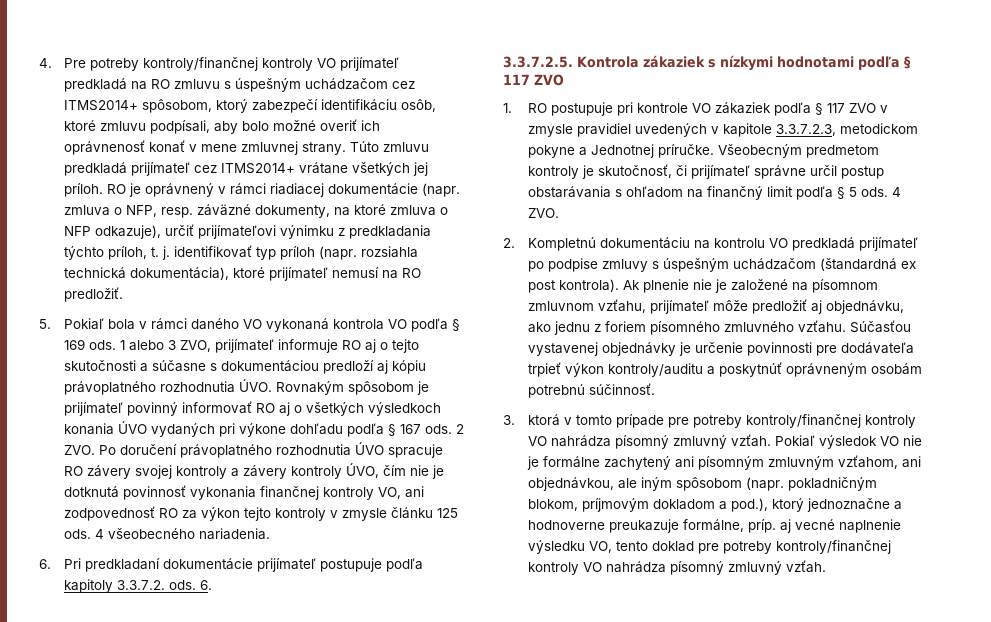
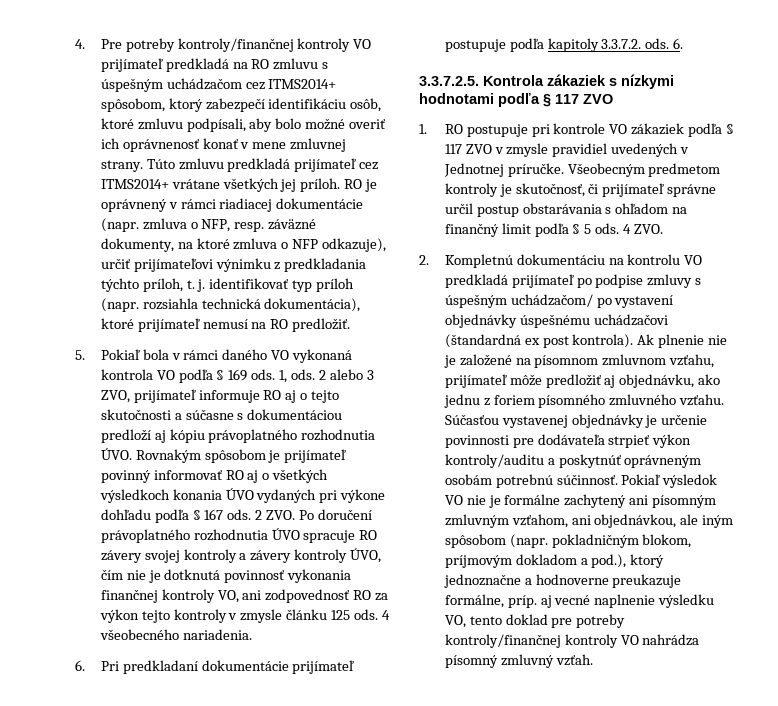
- 1 alebo 3 ZVO, prijímateľ informuje RO aj o tejto skutočnosti a súčasne s dokumentáciou predloží aj kópiu právoplatného rozhodnutia ÚVO. Rovnakým spôsobom je prijímateľ povinný informovať RO aj o všetkých výsledkoch konania ÚVO vydaných pri výkone dohľadu podľa § 167 ods.
+ 1, ods. 2 alebo 3 ZVO, prijímateľ informuje RO aj o tejto skutočnosti a súčasne s dokumentáciou predloží aj kópiu právoplatného rozhodnutia ÚVO. Rovnakým spôsobom je prijímateľ povinný informovať RO aj o všetkých výsledkoch konania ÚVO vydaných pri výkone dohľadu podľa § 167 ods.
- 1. RO postupuje pri kontrole VO zákaziek podľa § 117 ZVO v zmysle pravidiel uvedených v kapitole 3.3.7.2.3, metodickom pokyne a Jednotnej príručke.
+ 1. RO postupuje pri kontrole VO zákaziek podľa § 117 ZVO v zmysle pravidiel uvedených v Jednotnej príručke.
- 2. Kompletnú dokumentáciu na kontrolu VO predkladá prijímateľ po podpise zmluvy s úspešným uchádzačom (štandardná ex post kontrola).
+ 2. Kompletnú dokumentáciu na kontrolu VO predkladá prijímateľ po podpise zmluvy s úspešným uchádzačom/ po vystavení objednávky úspešnému uchádzačovi (štandardná ex post kontrola).
- Súčasťou vystavenej objednávky je určenie povinnosti pre dodávateľa trpieť výkon kontroly/auditu a poskytnúť oprávneným osobám potrebnú súčinnosť.
- 3. ktorá v tomto prípade pre potreby kontroly/finančnej kontroly VO nahrádza písomný zmluvný vzťah.
+ Súčasťou vystavenej objednávky je určenie povinnosti pre dodávateľa strpieť výkon kontroly/auditu a poskytnúť oprávneným osobám potrebnú súčinnosť.

